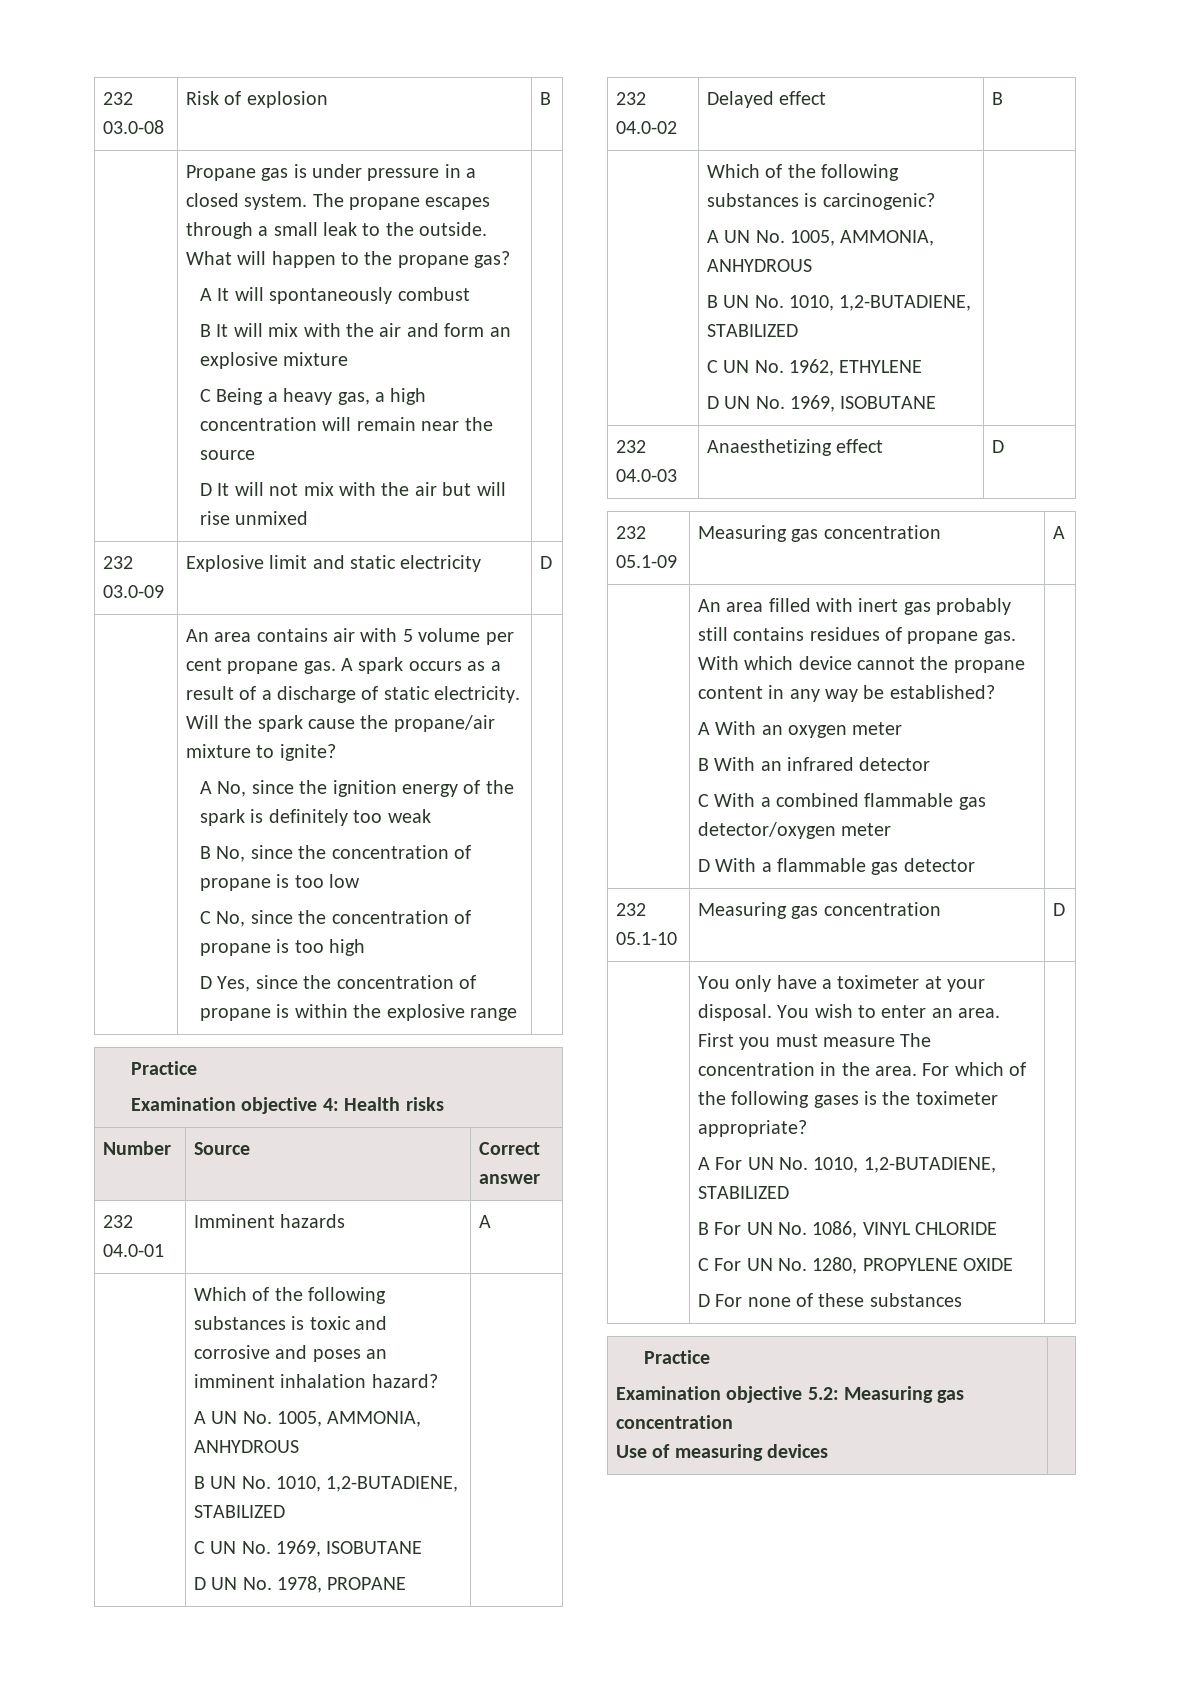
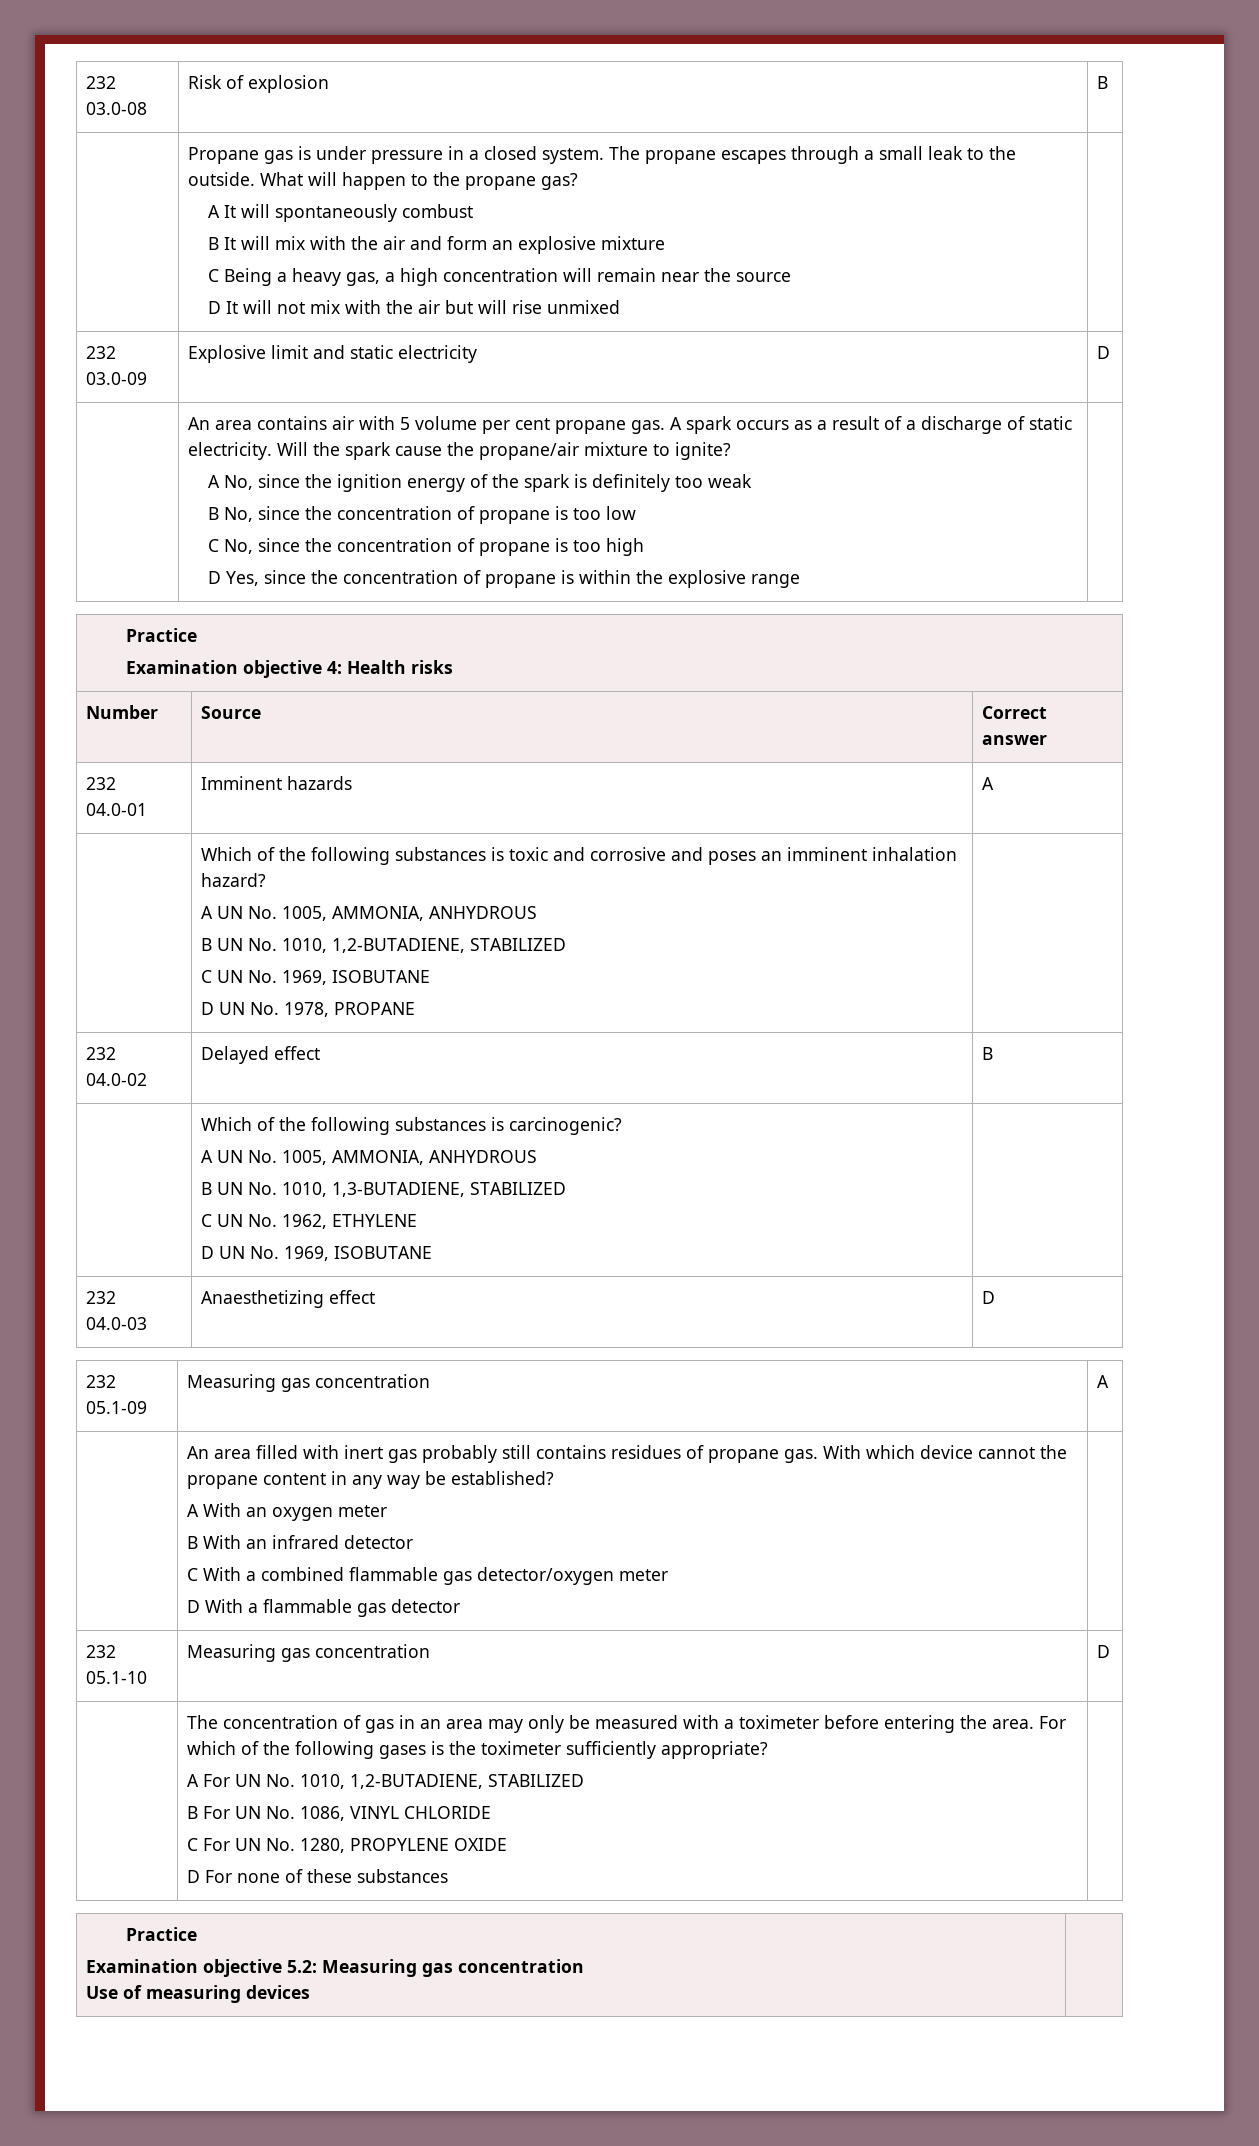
  | Which of the following substances is carcinogenic?
  A UN No. 1005, AMMONIA, ANHYDROUS
- B UN No. 1010, 1,2-BUTADIENE, STABILIZED
+ B UN No. 1010, 1,3-BUTADIENE, STABILIZED
- You only have a toximeter at your disposal. You wish to enter an area. First you must measure The concentration in the area.
+ The concentration of gas in an area may only be measured with a toximeter before entering the area.
- For which of the following gases is the toximeter appropriate?
+ For which of the following gases is the toximeter sufficiently appropriate?

